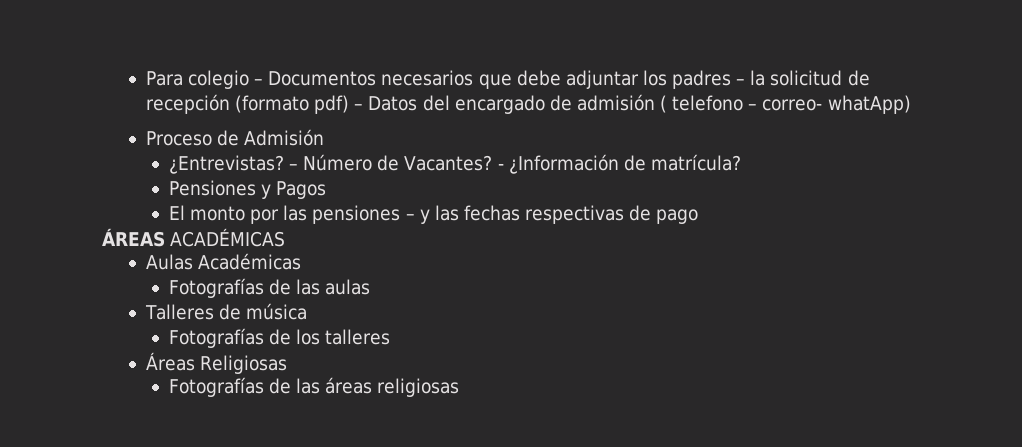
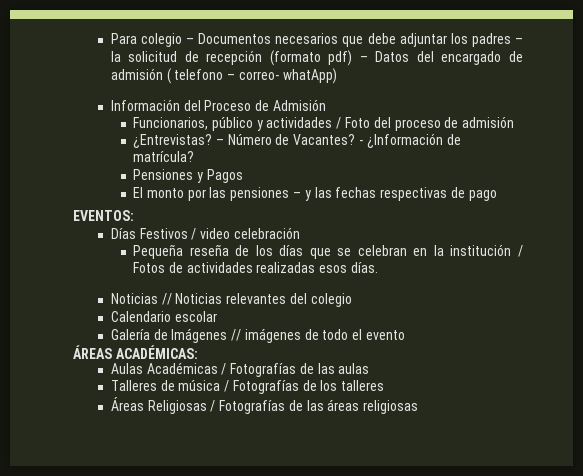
- Proceso de Admisión
+ Información del Proceso de Admisión
+ Funcionarios, público y actividades / Foto del proceso de admisión
+ EVENTOS:
+ Días Festivos / video celebración
+ Pequeña reseña de los días que se celebran en la institución / Fotos de actividades realizadas esos días.
+ Noticias // Noticias relevantes del colegio
+ Calendario escolar
+ Galería de Imágenes // imágenes de todo el evento
- ÁREAS ACADÉMICAS
+ ÁREAS ACADÉMICAS:
- Aulas Académicas
- Fotografías de las aulas
+ Aulas Académicas / Fotografías de las aulas
- Talleres de música
- Fotografías de los talleres
+ Talleres de música / Fotografías de los talleres
- Áreas Religiosas
- Fotografías de las áreas religiosas
+ Áreas Religiosas / Fotografías de las áreas religiosas

